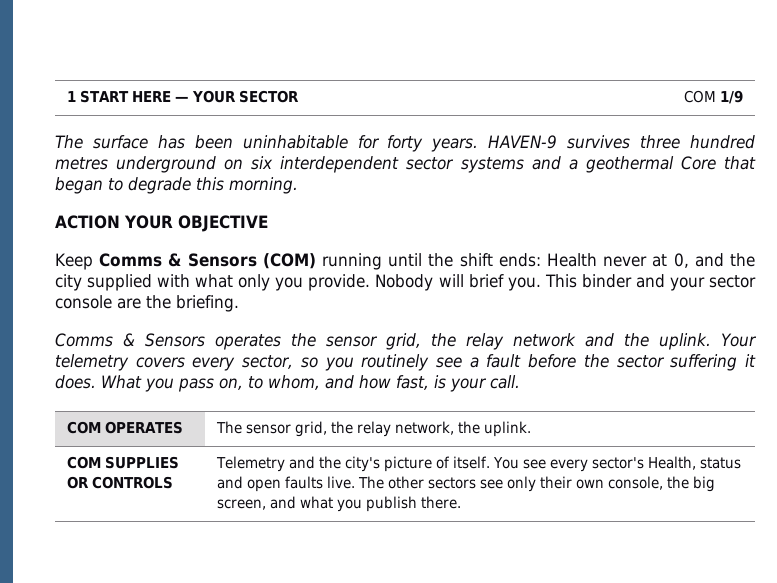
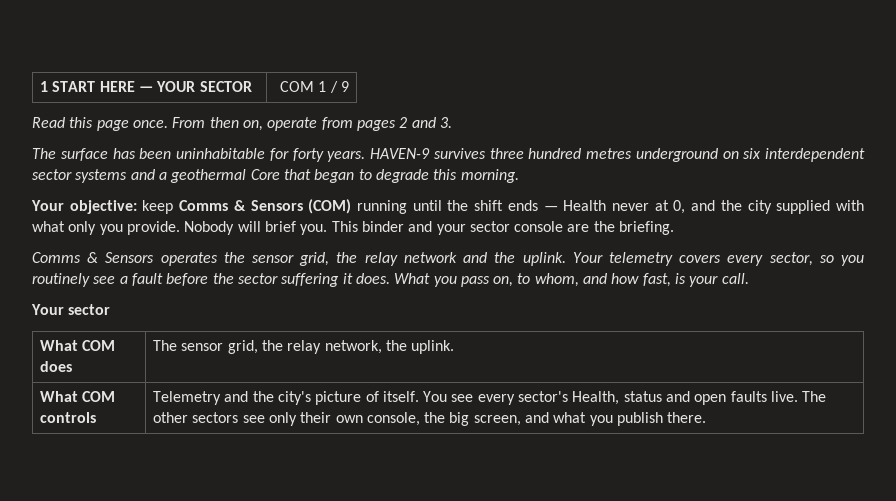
- 1 START HERE — YOUR SECTOR | COM 1/9
+ 1 START HERE — YOUR SECTOR | COM 1 / 9
+ Read this page once. From then on, operate from pages 2 and 3.
- ACTION YOUR OBJECTIVE
- Keep Comms & Sensors (COM) running until the shift ends: Health never at 0, and the city supplied with what only you provide.
+ Your objective: keep Comms & Sensors (COM) running until the shift ends — Health never at 0, and the city supplied with what only you provide.
- COM OPERATES | The sensor grid, the relay network, the uplink.
+ Your sector
+ What COM does | The sensor grid, the relay network, the uplink.
- COM SUPPLIES OR CONTROLS | Telemetry and the city's picture of itself. You see every sector's Health, status and open faults live. The other sectors see only their own console, the big screen, and what you publish there.
+ What COM controls | Telemetry and the city's picture of itself. You see every sector's Health, status and open faults live. The other sectors see only their own console, the big screen, and what you publish there.

